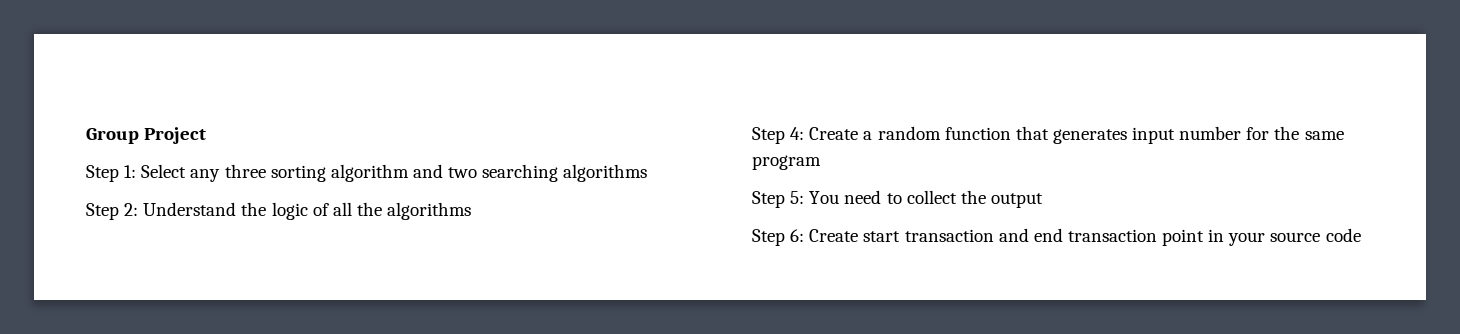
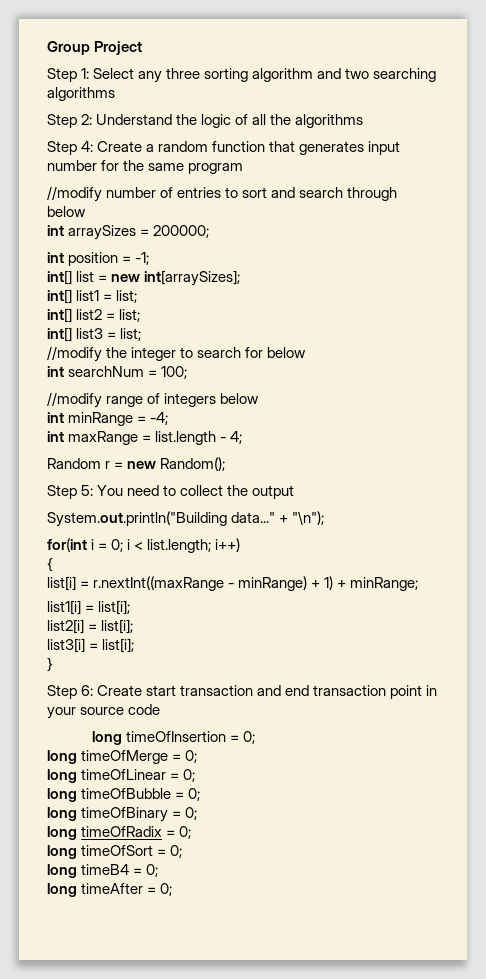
+ //modify number of entries to sort and search through below
+ int arraySizes = 200000;
+ int position = -1;
+ int[] list = new int[arraySizes];
+ int[] list1 = list;
+ int[] list2 = list;
+ int[] list3 = list;
+ //modify the integer to search for below
+ int searchNum = 100;
+ //modify range of integers below
+ int minRange = -4;
+ int maxRange = list.length - 4;
+ Random r = new Random();
+ System.out.println("Building data..." + "\n");
+ for(int i = 0; i < list.length; i++)
+ {
+ list[i] = r.nextInt((maxRange - minRange) + 1) + minRange;
+ list1[i] = list[i];
+ list2[i] = list[i];
+ list3[i] = list[i];
+ }
+ long timeOfInsertion = 0;
+ long timeOfMerge = 0;
+ long timeOfLinear = 0;
+ long timeOfBubble = 0;
+ long timeOfBinary = 0;
+ long timeOfRadix = 0;
+ long timeOfSort = 0;
+ long timeB4 = 0;
+ long timeAfter = 0;

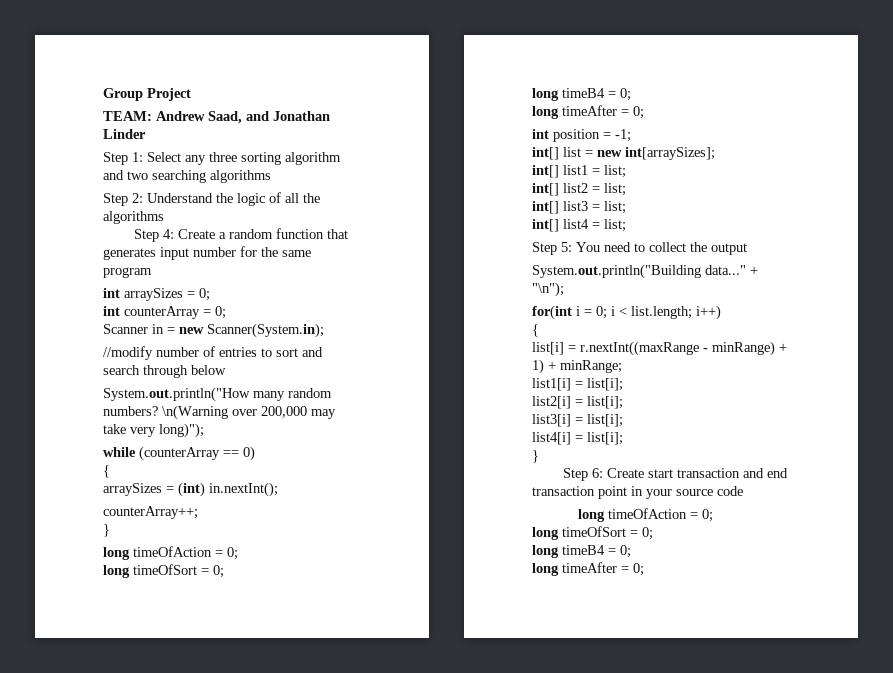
+ TEAM: Andrew Saad, and Jonathan Linder
+ int arraySizes = 0;
+ int counterArray = 0;
+ Scanner in = new Scanner(System.in);
- int arraySizes = 200000;
+ System.out.println("How many random numbers? \n(Warning over 200,000 may take very long)");
+ while (counterArray == 0)
+ {
+ arraySizes = (int) in.nextInt();
+ counterArray++;
+ }
+ long timeOfAction = 0;
+ long timeOfSort = 0;
+ long timeB4 = 0;
+ long timeAfter = 0;
- //modify the integer to search for below
- int searchNum = 100;
- //modify range of integers below
- int minRange = -4;
- int maxRange = list.length - 4;
- Random r = new Random();
+ int[] list4 = list;
+ list4[i] = list[i];
  Step 6: Create start transaction and end transaction point in your source code
- long timeOfInsertion = 0;
- long timeOfMerge = 0;
- long timeOfLinear = 0;
- long timeOfBubble = 0;
- long timeOfBinary = 0;
- long timeOfRadix = 0;
+ long timeOfAction = 0;

